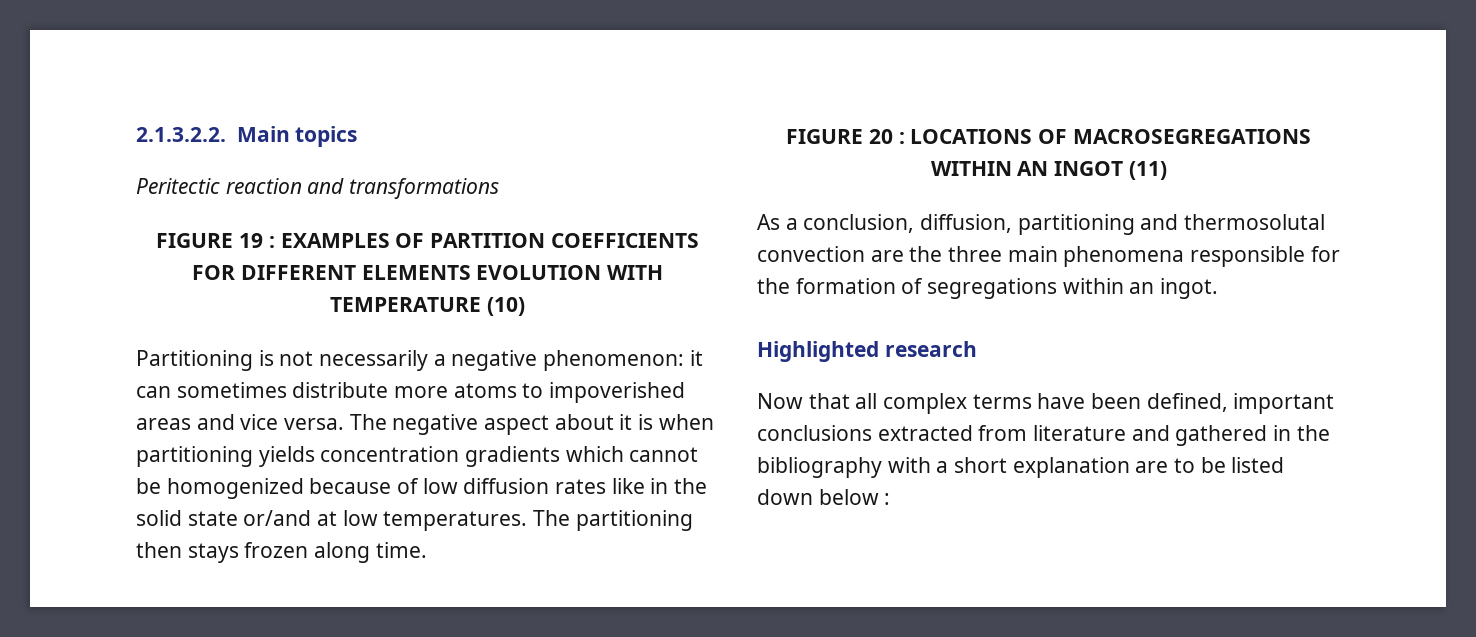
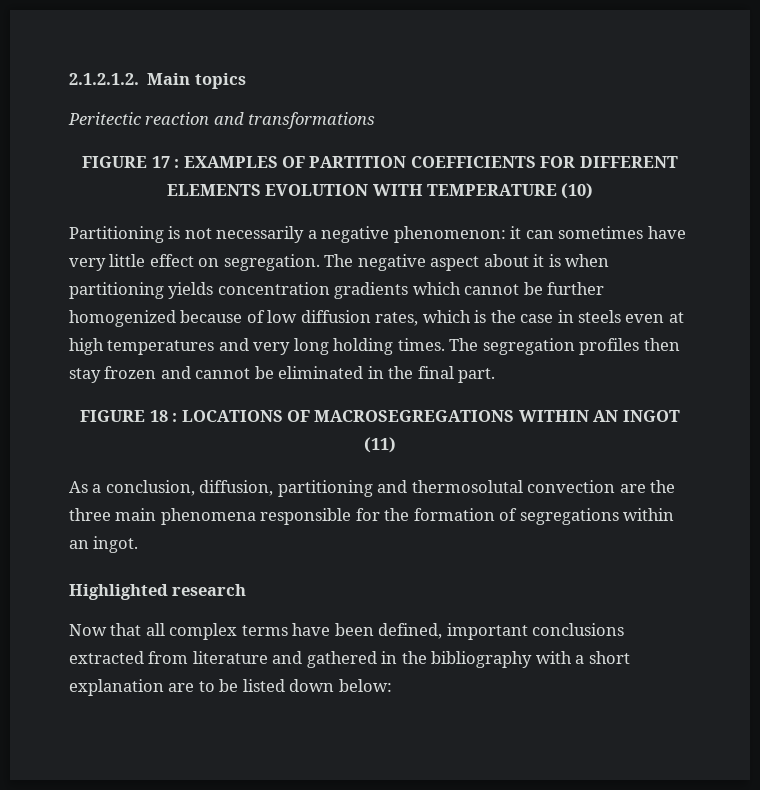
- 2.1.3.2.2. Main topics
+ 2.1.2.1.2. Main topics
- FIGURE 19 : EXAMPLES OF PARTITION COEFFICIENTS FOR DIFFERENT ELEMENTS EVOLUTION WITH TEMPERATURE (10)
+ FIGURE 17 : EXAMPLES OF PARTITION COEFFICIENTS FOR DIFFERENT ELEMENTS EVOLUTION WITH TEMPERATURE (10)
- Partitioning is not necessarily a negative phenomenon: it can sometimes distribute more atoms to impoverished areas and vice versa.
+ Partitioning is not necessarily a negative phenomenon: it can sometimes have very little effect on segregation.
- The negative aspect about it is when partitioning yields concentration gradients which cannot be homogenized because of low diffusion rates like in the solid state or/and at low temperatures. The partitioning then stays frozen along time.
- FIGURE 20 : LOCATIONS OF MACROSEGREGATIONS WITHIN AN INGOT (11)
+ The negative aspect about it is when partitioning yields concentration gradients which cannot be further homogenized because of low diffusion rates, which is the case in steels even at high temperatures and very long holding times. The segregation profiles then stay frozen and cannot be eliminated in the final part.
+ FIGURE 18 : LOCATIONS OF MACROSEGREGATIONS WITHIN AN INGOT (11)
- Now that all complex terms have been defined, important conclusions extracted from literature and gathered in the bibliography with a short explanation are to be listed down below :
+ Now that all complex terms have been defined, important conclusions extracted from literature and gathered in the bibliography with a short explanation are to be listed down below:

